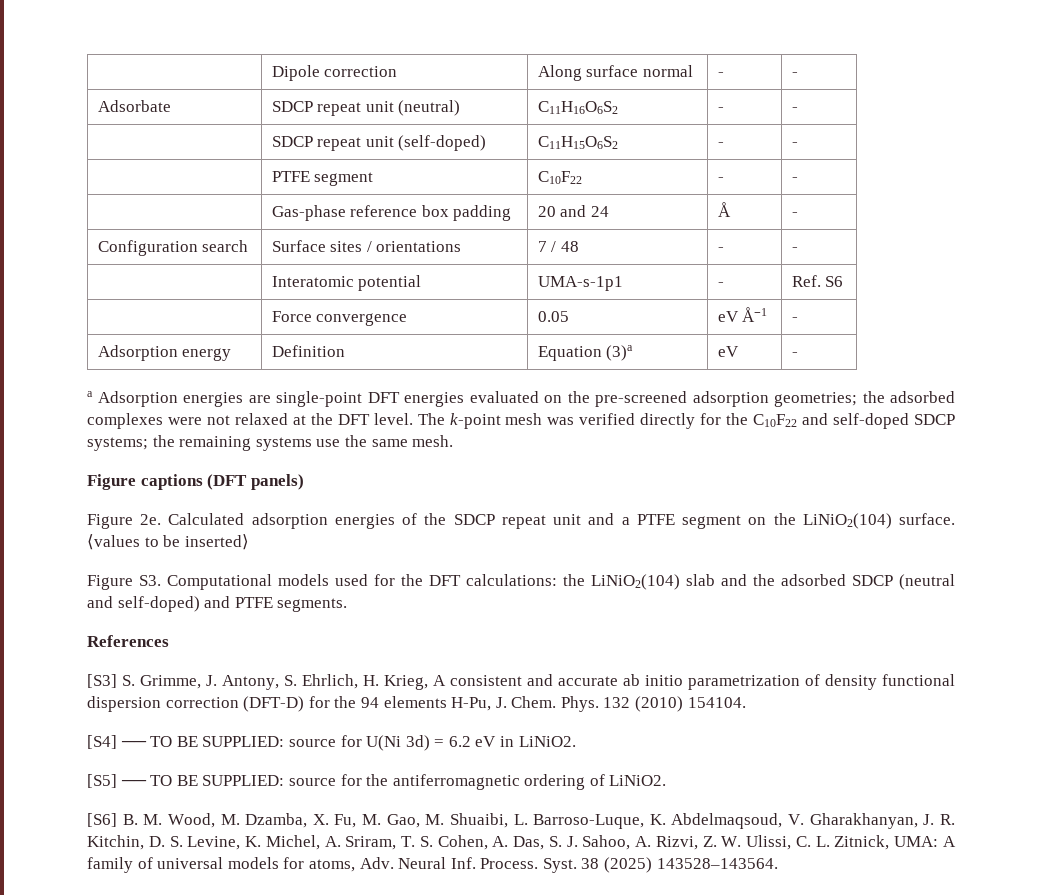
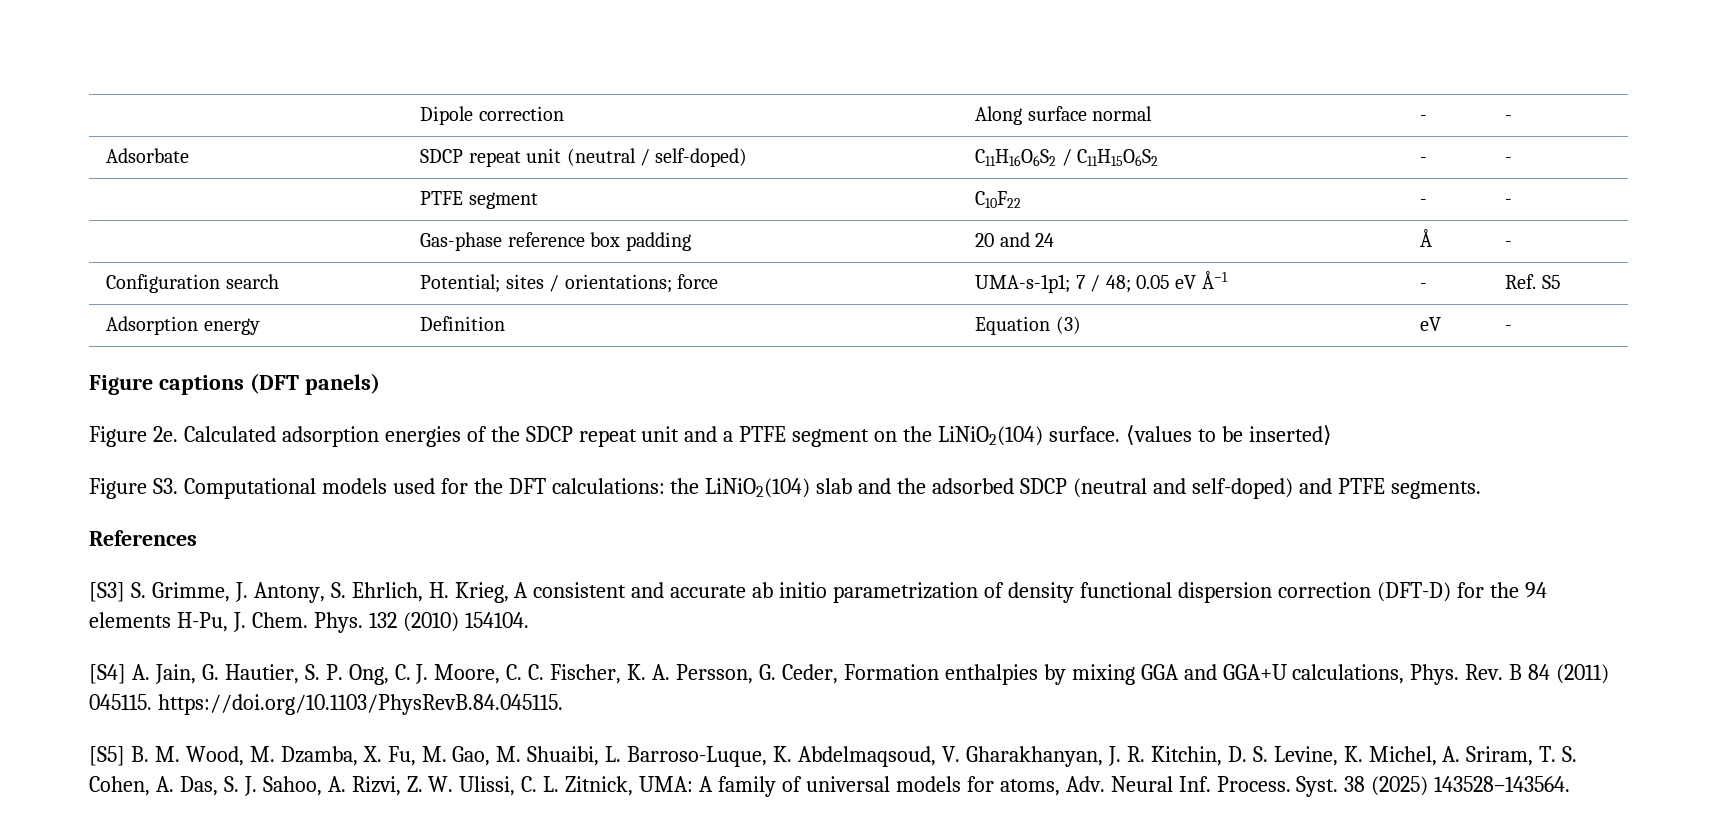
- Adsorbate | SDCP repeat unit (neutral) | C11H16O6S2 | - | -
- | SDCP repeat unit (self-doped) | C11H15O6S2 | - | -
+ Adsorbate | SDCP repeat unit (neutral / self-doped) | C11H16O6S2 / C11H15O6S2 | - | -
- Configuration search | Surface sites / orientations | 7 / 48 | - | -
- | Interatomic potential | UMA-s-1p1 | - | Ref. S6
- | Force convergence | 0.05 | eV Å−1 | -
+ Configuration search | Potential; sites / orientations; force | UMA-s-1p1; 7 / 48; 0.05 eV Å−1 | - | Ref. S5
- Adsorption energy | Definition | Equation (3)a | eV | -
+ Adsorption energy | Definition | Equation (3) | eV | -
- a Adsorption energies are single-point DFT energies evaluated on the pre-screened adsorption geometries; the adsorbed complexes were not relaxed at the DFT level. The k-point mesh was verified directly for the C10F22 and self-doped SDCP systems; the remaining systems use the same mesh.
- [S4] ── TO BE SUPPLIED: source for U(Ni 3d) = 6.2 eV in LiNiO2.
- [S5] ── TO BE SUPPLIED: source for the antiferromagnetic ordering of LiNiO2.
- [S6] B. M. Wood, M. Dzamba, X. Fu, M. Gao, M. Shuaibi, L. Barroso-Luque, K. Abdelmaqsoud, V. Gharakhanyan, J. R. Kitchin, D. S. Levine, K. Michel, A. Sriram, T. S. Cohen, A. Das, S. J. Sahoo, A. Rizvi, Z. W. Ulissi, C. L. Zitnick, UMA: A family of universal models for atoms, Adv. Neural Inf. Process.
+ [S4] A. Jain, G. Hautier, S. P. Ong, C. J. Moore, C. C. Fischer, K. A. Persson, G. Ceder, Formation enthalpies by mixing GGA and GGA+U calculations, Phys. Rev. B 84 (2011) 045115. https://doi.org/10.1103/PhysRevB.84.045115.
+ [S5] B. M. Wood, M. Dzamba, X. Fu, M. Gao, M. Shuaibi, L. Barroso-Luque, K. Abdelmaqsoud, V. Gharakhanyan, J. R. Kitchin, D. S. Levine, K. Michel, A. Sriram, T. S. Cohen, A. Das, S. J. Sahoo, A. Rizvi, Z. W. Ulissi, C. L. Zitnick, UMA: A family of universal models for atoms, Adv. Neural Inf. Process.

